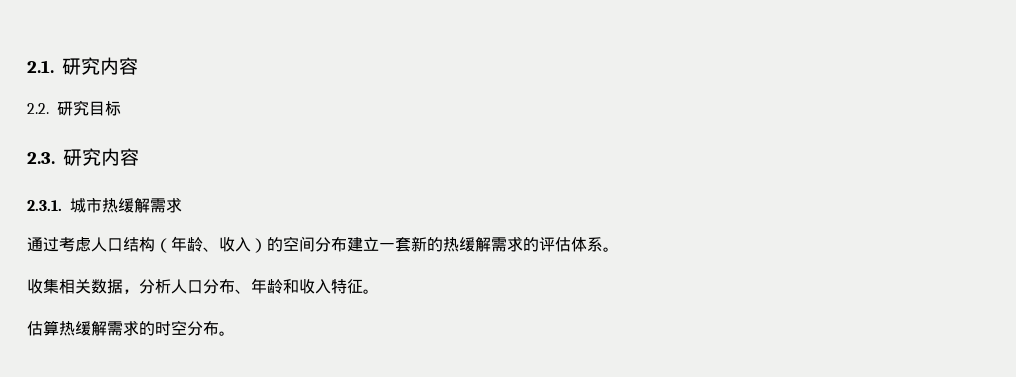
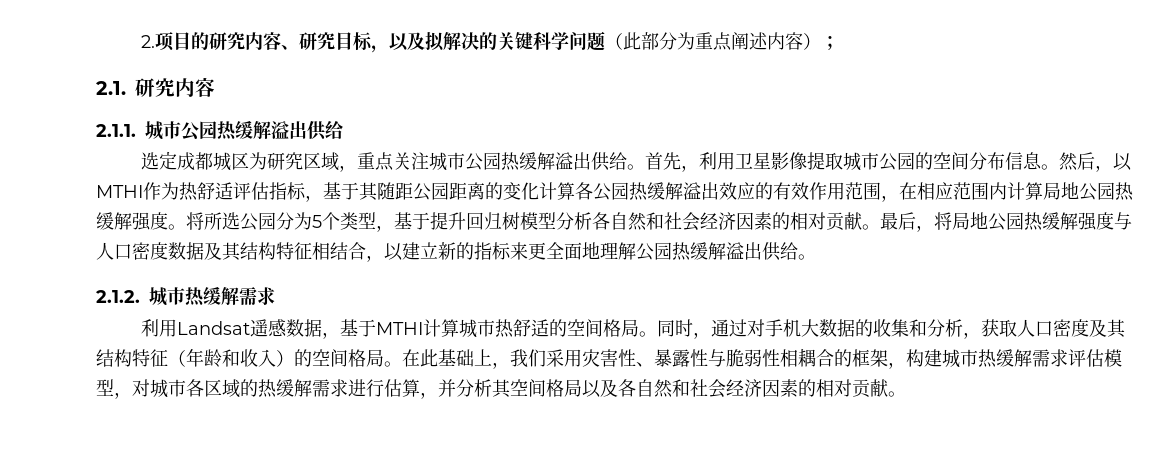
+ 2.项目的研究内容、研究目标，以及拟解决的关键科学问题（此部分为重点阐述内容）；
  2.1.研究内容
- 2.2.研究目标
- 2.3.研究内容
- 2.3.1.城市热缓解需求
- 通过考虑人口结构（年龄、收入）的空间分布建立一套新的热缓解需求的评估体系。
- 收集相关数据，分析人口分布、年龄和收入特征。
- 估算热缓解需求的时空分布。
+ 2.1.1.城市公园热缓解溢出供给
+ 选定成都城区为研究区域，重点关注城市公园热缓解溢出供给。首先，利用卫星影像提取城市公园的空间分布信息。然后，以MTHI作为热舒适评估指标，基于其随距公园距离的变化计算各公园热缓解溢出效应的有效作用范围，在相应范围内计算局地公园热缓解强度。将所选公园分为5个类型，基于提升回归树模型分析各自然和社会经济因素的相对贡献。最后，将局地公园热缓解强度与人口密度数据及其结构特征相结合，以建立新的指标来更全面地理解公园热缓解溢出供给。
+ 2.1.2.城市热缓解需求
+ 利用Landsat遥感数据，基于MTHI计算城市热舒适的空间格局。同时，通过对手机大数据的收集和分析，获取人口密度及其结构特征（年龄和收入）的空间格局。在此基础上，我们采用灾害性、暴露性与脆弱性相耦合的框架，构建城市热缓解需求评估模型，对城市各区域的热缓解需求进行估算，并分析其空间格局以及各自然和社会经济因素的相对贡献。

